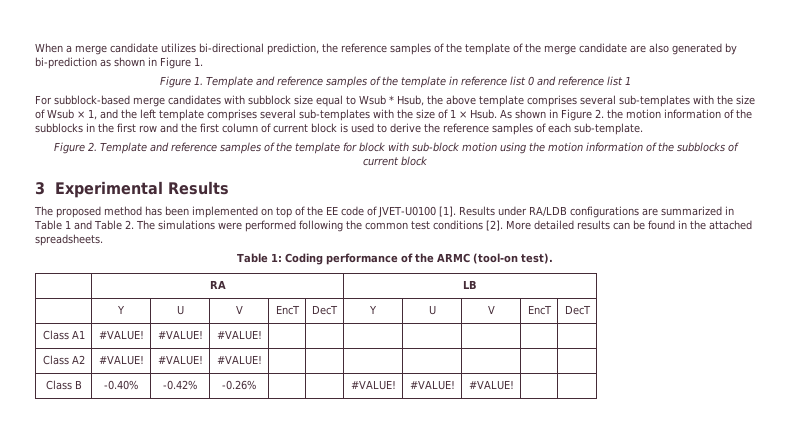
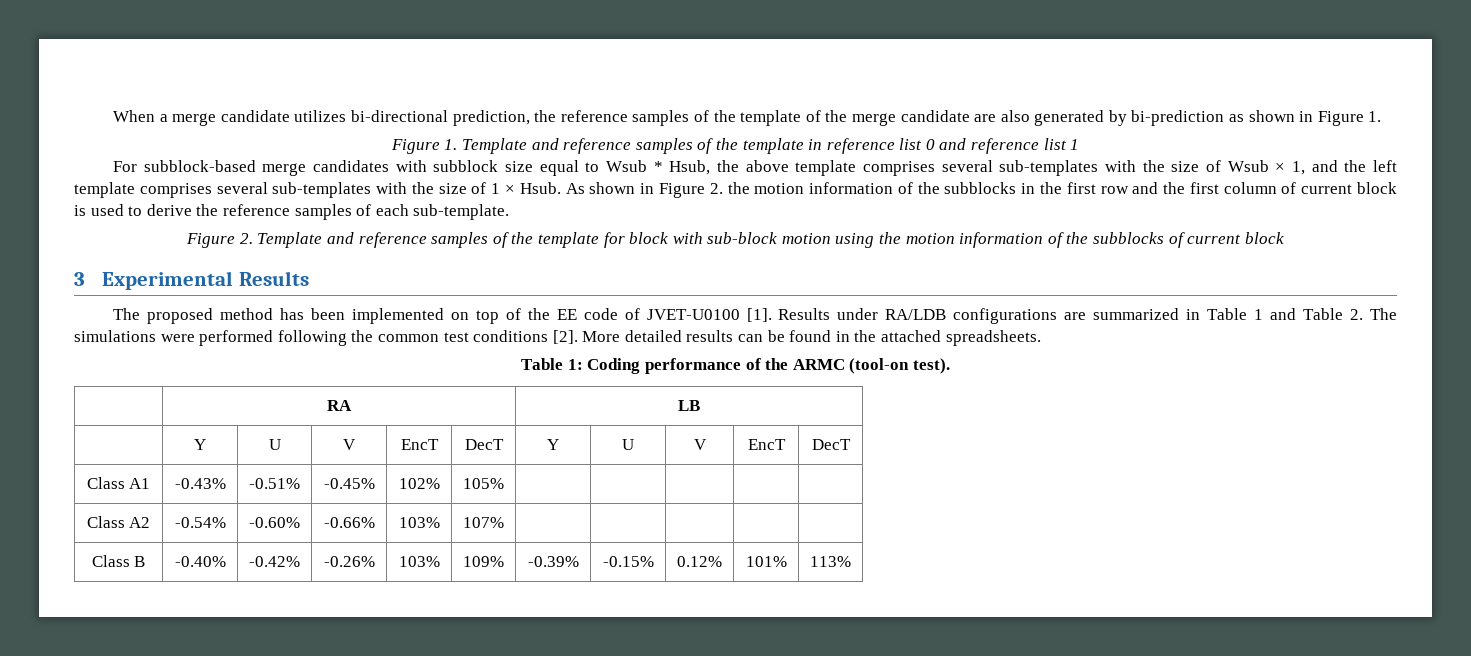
- Class A1 | #VALUE! | #VALUE! | #VALUE! | | | | | | |
- Class A2 | #VALUE! | #VALUE! | #VALUE! | | | | | | |
+ Class A1 | -0.43% | -0.51% | -0.45% | 102% | 105% | | | | |
+ Class A2 | -0.54% | -0.60% | -0.66% | 103% | 107% | | | | |
- Class B | -0.40% | -0.42% | -0.26% | | | #VALUE! | #VALUE! | #VALUE! | |
+ Class B | -0.40% | -0.42% | -0.26% | 103% | 109% | -0.39% | -0.15% | 0.12% | 101% | 113%

